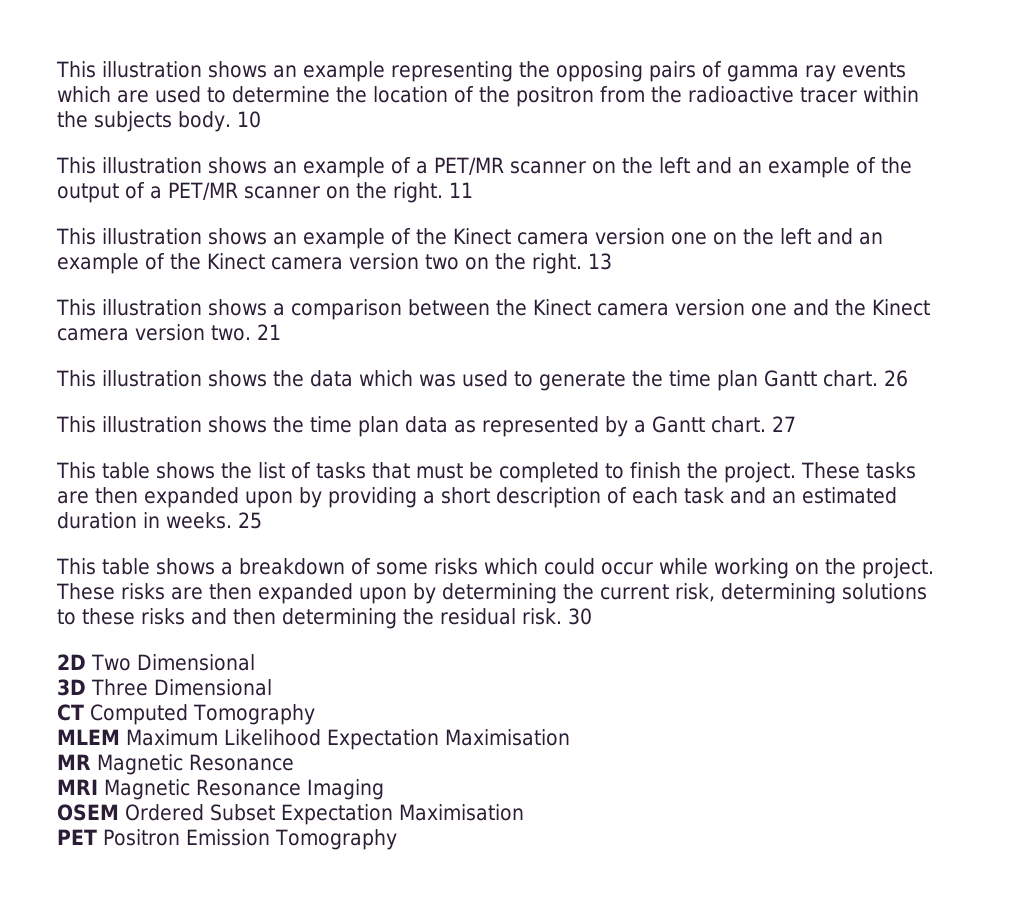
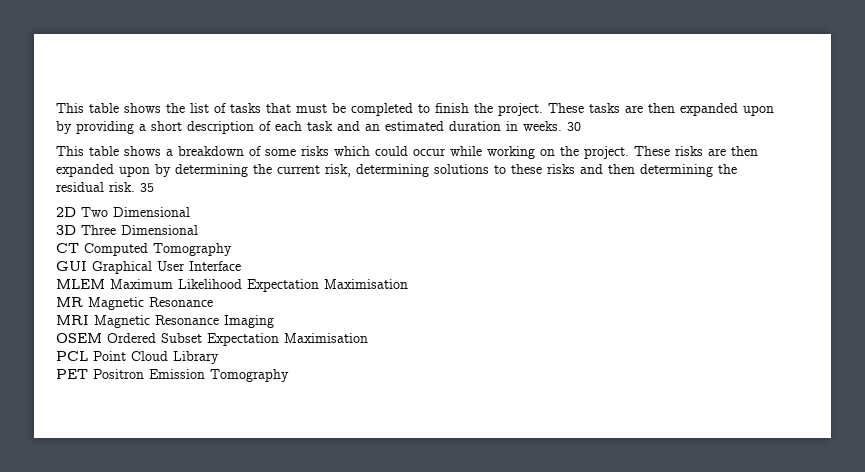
- This illustration shows an example representing the opposing pairs of gamma ray events which are used to determine the location of the positron from the radioactive tracer within the subjects body. 10
- This illustration shows an example of a PET/MR scanner on the left and an example of the output of a PET/MR scanner on the right. 11
- This illustration shows an example of the Kinect camera version one on the left and an example of the Kinect camera version two on the right. 13
- This illustration shows a comparison between the Kinect camera version one and the Kinect camera version two. 21
- This illustration shows the data which was used to generate the time plan Gantt chart. 26
- This illustration shows the time plan data as represented by a Gantt chart. 27
- 25
+ 30
- 30
+ 35
+ GUI Graphical User Interface
+ PCL Point Cloud Library

